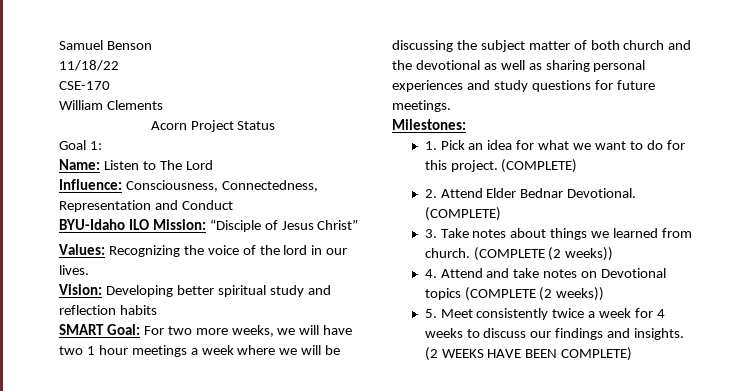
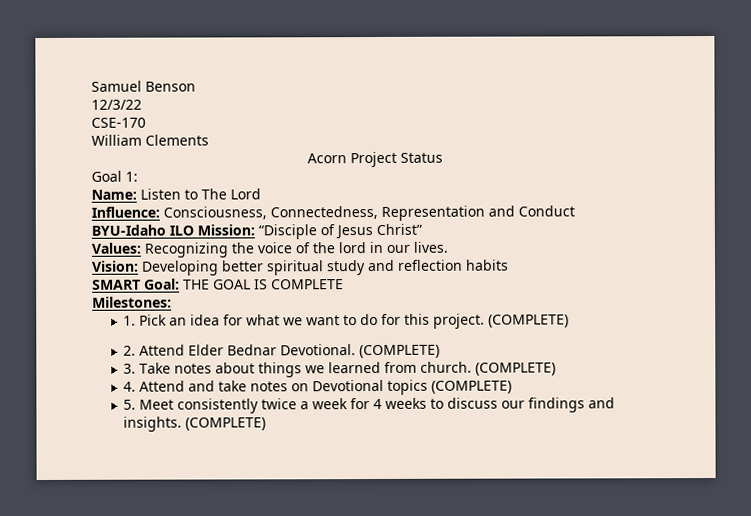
- 11/18/22
+ 12/3/22
- SMART Goal: For two more weeks, we will have two 1 hour meetings a week where we will be discussing the subject matter of both church and the devotional as well as sharing personal experiences and study questions for future meetings.
+ SMART Goal: THE GOAL IS COMPLETE
- 3. Take notes about things we learned from church. (COMPLETE (2 weeks))
+ 3. Take notes about things we learned from church. (COMPLETE)
- 4. Attend and take notes on Devotional topics (COMPLETE (2 weeks))
+ 4. Attend and take notes on Devotional topics (COMPLETE)
- 5. Meet consistently twice a week for 4 weeks to discuss our findings and insights. (2 WEEKS HAVE BEEN COMPLETE)
+ 5. Meet consistently twice a week for 4 weeks to discuss our findings and insights. (COMPLETE)

